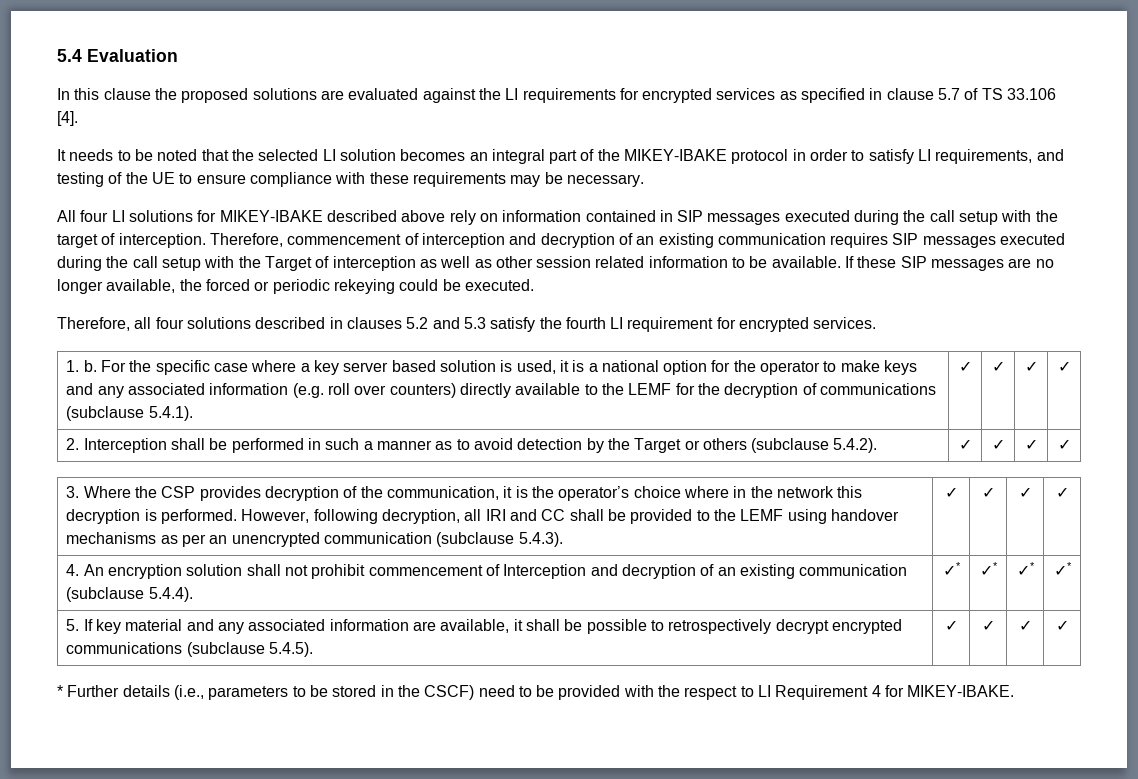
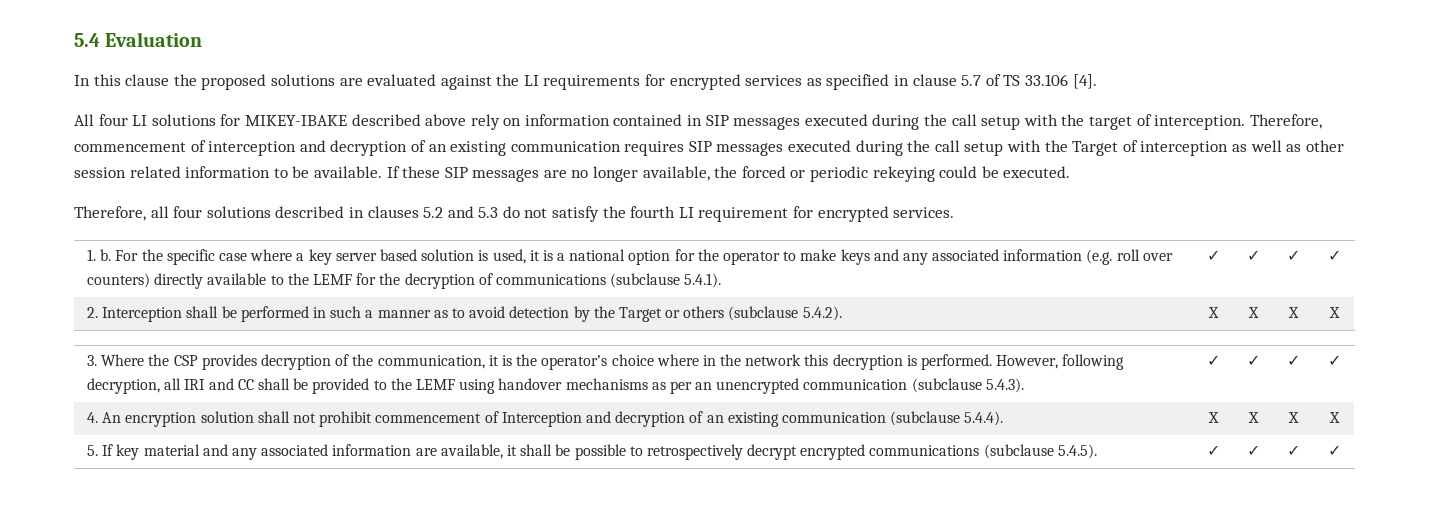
- It needs to be noted that the selected LI solution becomes an integral part of the MIKEY-IBAKE protocol in order to satisfy LI requirements, and testing of the UE to ensure compliance with these requirements may be necessary.
- Therefore, all four solutions described in clauses 5.2 and 5.3 satisfy the fourth LI requirement for encrypted services.
+ Therefore, all four solutions described in clauses 5.2 and 5.3 do not satisfy the fourth LI requirement for encrypted services.
- 2. Interception shall be performed in such a manner as to avoid detection by the Target or others (subclause 5.4.2). | ✓ | ✓ | ✓ | ✓
+ 2. Interception shall be performed in such a manner as to avoid detection by the Target or others (subclause 5.4.2). | X | X | X | X
- 4. An encryption solution shall not prohibit commencement of Interception and decryption of an existing communication (subclause 5.4.4). | ✓* | ✓* | ✓* | ✓*
+ 4. An encryption solution shall not prohibit commencement of Interception and decryption of an existing communication (subclause 5.4.4). | X | X | X | X
- * Further details (i.e., parameters to be stored in the CSCF) need to be provided with the respect to LI Requirement 4 for MIKEY-IBAKE.

